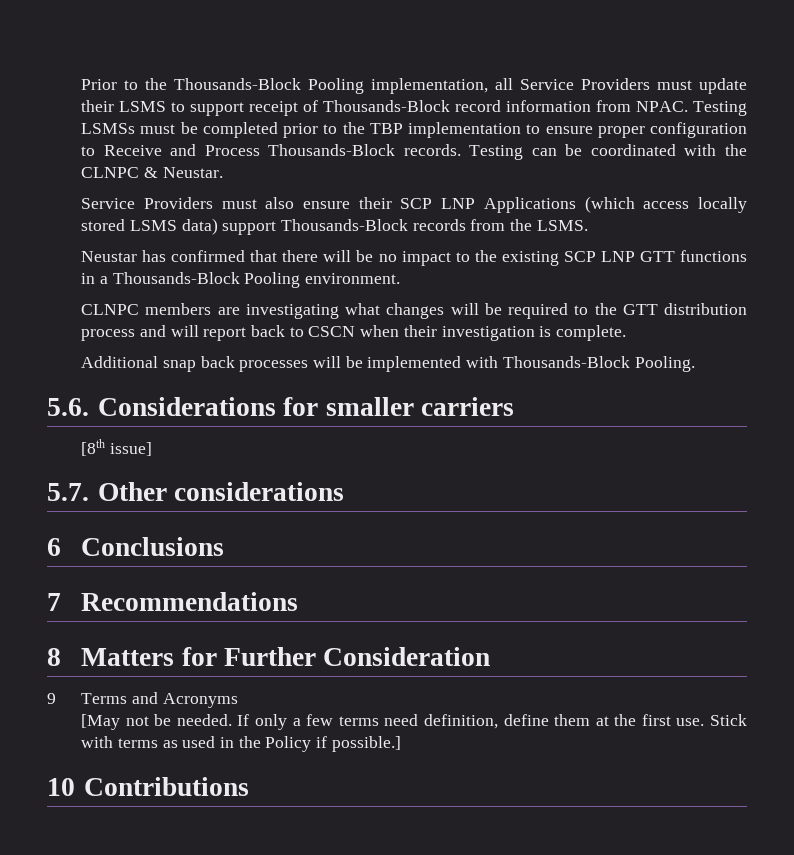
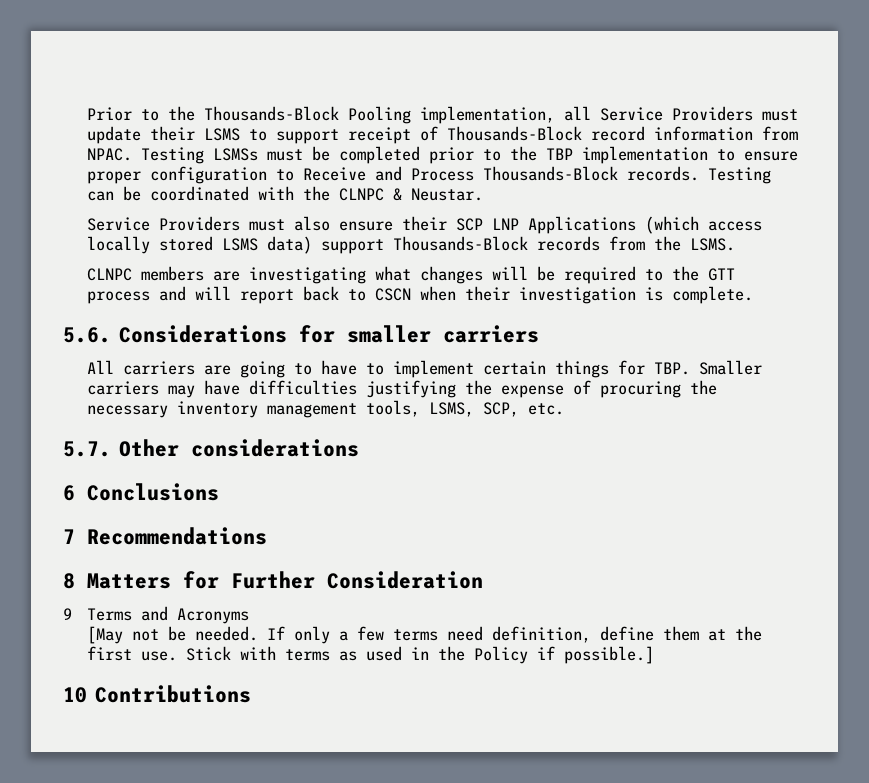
- Neustar has confirmed that there will be no impact to the existing SCP LNP GTT functions in a Thousands-Block Pooling environment.
- CLNPC members are investigating what changes will be required to the GTT distribution process and will report back to CSCN when their investigation is complete.
+ CLNPC members are investigating what changes will be required to the GTT process and will report back to CSCN when their investigation is complete.
- Additional snap back processes will be implemented with Thousands-Block Pooling.
- [8th issue]
+ All carriers are going to have to implement certain things for TBP. Smaller carriers may have difficulties justifying the expense of procuring the necessary inventory management tools, LSMS, SCP, etc.

